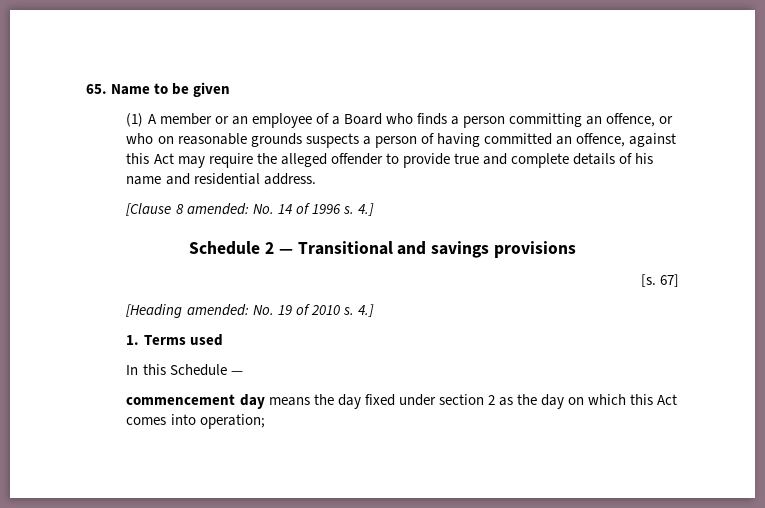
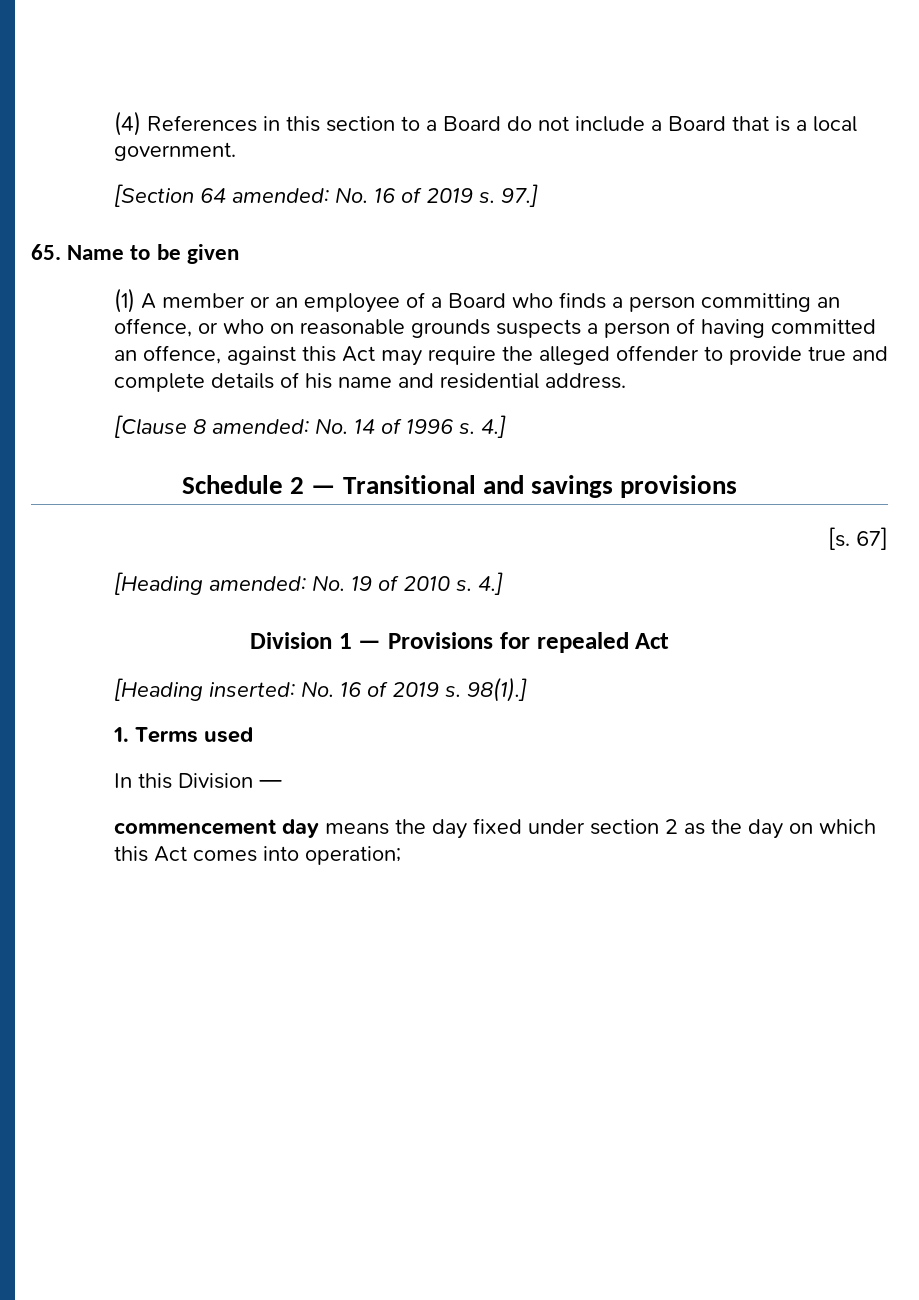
+ (4) References in this section to a Board do not include a Board that is a local government.
+ [Section 64 amended: No. 16 of 2019 s. 97.]
+ Division 1 — Provisions for repealed Act
+ [Heading inserted: No. 16 of 2019 s. 98(1).]
- In this Schedule —
+ In this Division —

